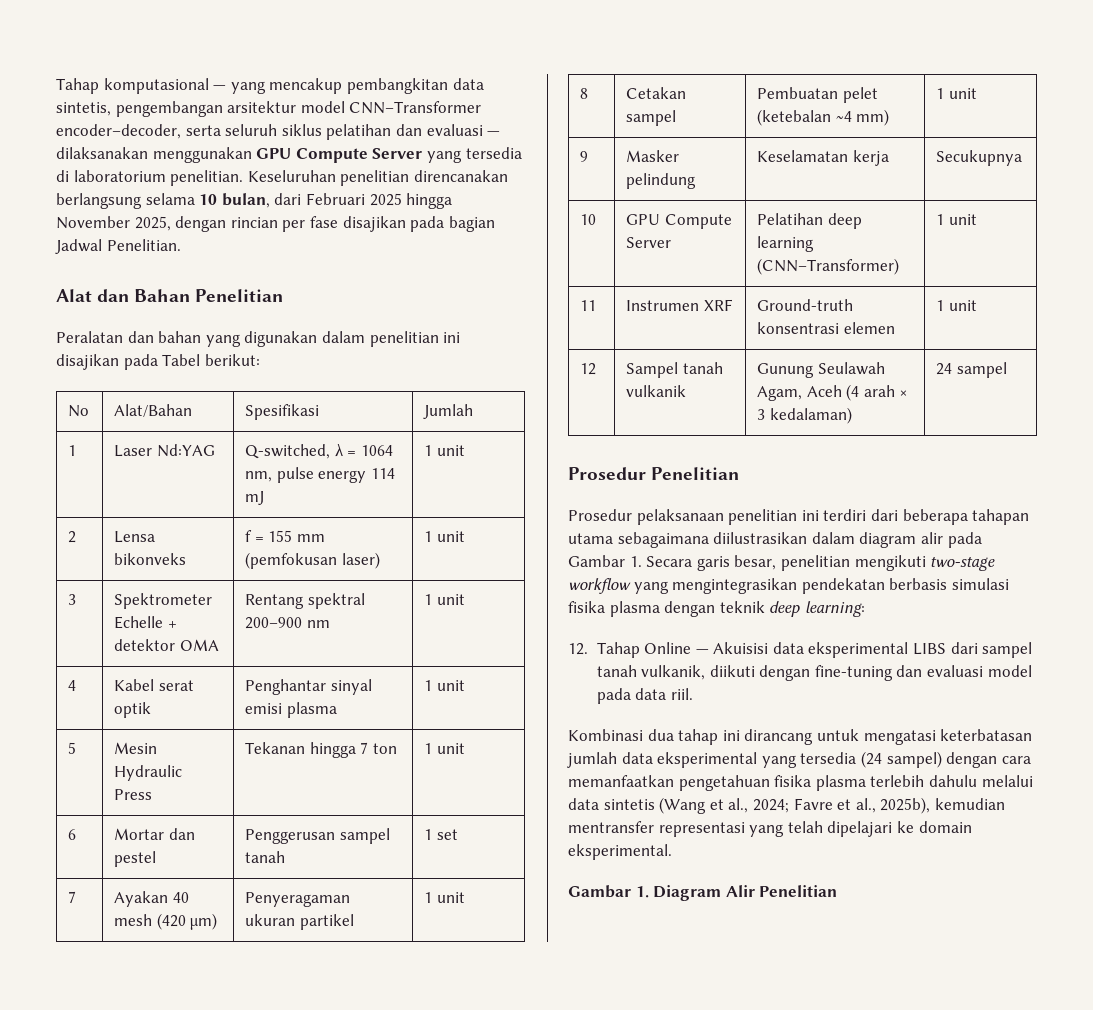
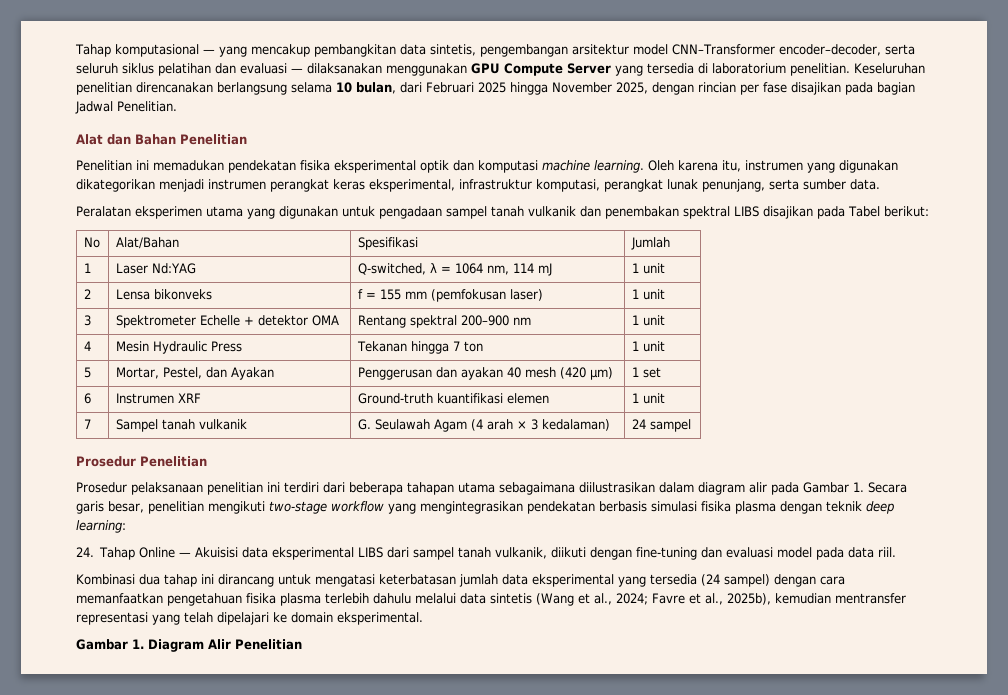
- Peralatan dan bahan yang digunakan dalam penelitian ini disajikan pada Tabel berikut:
+ Penelitian ini memadukan pendekatan fisika eksperimental optik dan komputasi machine learning. Oleh karena itu, instrumen yang digunakan dikategorikan menjadi instrumen perangkat keras eksperimental, infrastruktur komputasi, perangkat lunak penunjang, serta sumber data.
+ Peralatan eksperimen utama yang digunakan untuk pengadaan sampel tanah vulkanik dan penembakan spektral LIBS disajikan pada Tabel berikut:
- 1 | Laser Nd:YAG | Q-switched, λ = 1064 nm, pulse energy 114 mJ | 1 unit
+ 1 | Laser Nd:YAG | Q-switched, λ = 1064 nm, 114 mJ | 1 unit
- 4 | Kabel serat optik | Penghantar sinyal emisi plasma | 1 unit
- 5 | Mesin Hydraulic Press | Tekanan hingga 7 ton | 1 unit
+ 4 | Mesin Hydraulic Press | Tekanan hingga 7 ton | 1 unit
- 6 | Mortar dan pestel | Penggerusan sampel tanah | 1 set
- 7 | Ayakan 40 mesh (420 µm) | Penyeragaman ukuran partikel | 1 unit
- 8 | Cetakan sampel | Pembuatan pelet (ketebalan ~4 mm) | 1 unit
- 9 | Masker pelindung | Keselamatan kerja | Secukupnya
- 10 | GPU Compute Server | Pelatihan deep learning (CNN–Transformer) | 1 unit
- 11 | Instrumen XRF | Ground-truth konsentrasi elemen | 1 unit
+ 5 | Mortar, Pestel, dan Ayakan | Penggerusan dan ayakan 40 mesh (420 µm) | 1 set
+ 6 | Instrumen XRF | Ground-truth kuantifikasi elemen | 1 unit
- 12 | Sampel tanah vulkanik | Gunung Seulawah Agam, Aceh (4 arah × 3 kedalaman) | 24 sampel
+ 7 | Sampel tanah vulkanik | G. Seulawah Agam (4 arah × 3 kedalaman) | 24 sampel
- 12. Tahap Online — Akuisisi data eksperimental LIBS dari sampel tanah vulkanik, diikuti dengan fine-tuning dan evaluasi model pada data riil.
+ 24. Tahap Online — Akuisisi data eksperimental LIBS dari sampel tanah vulkanik, diikuti dengan fine-tuning dan evaluasi model pada data riil.

